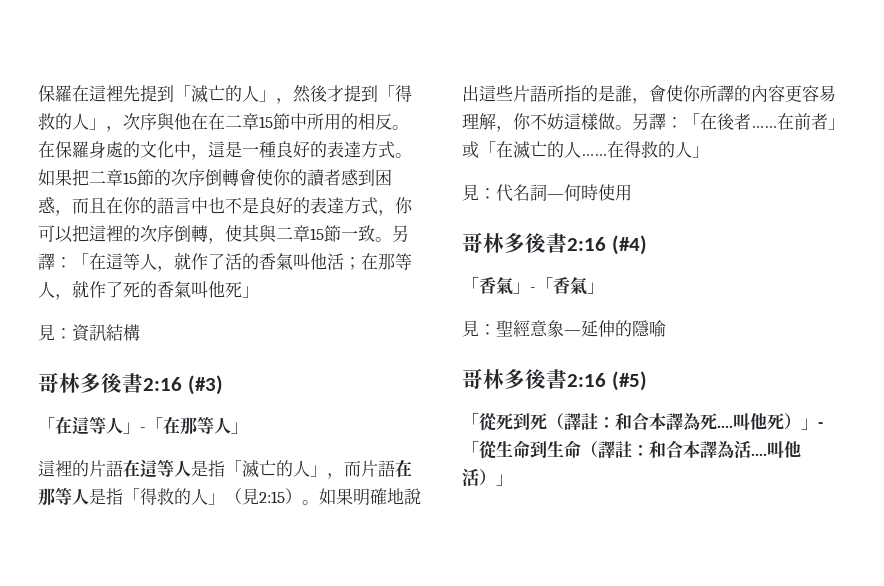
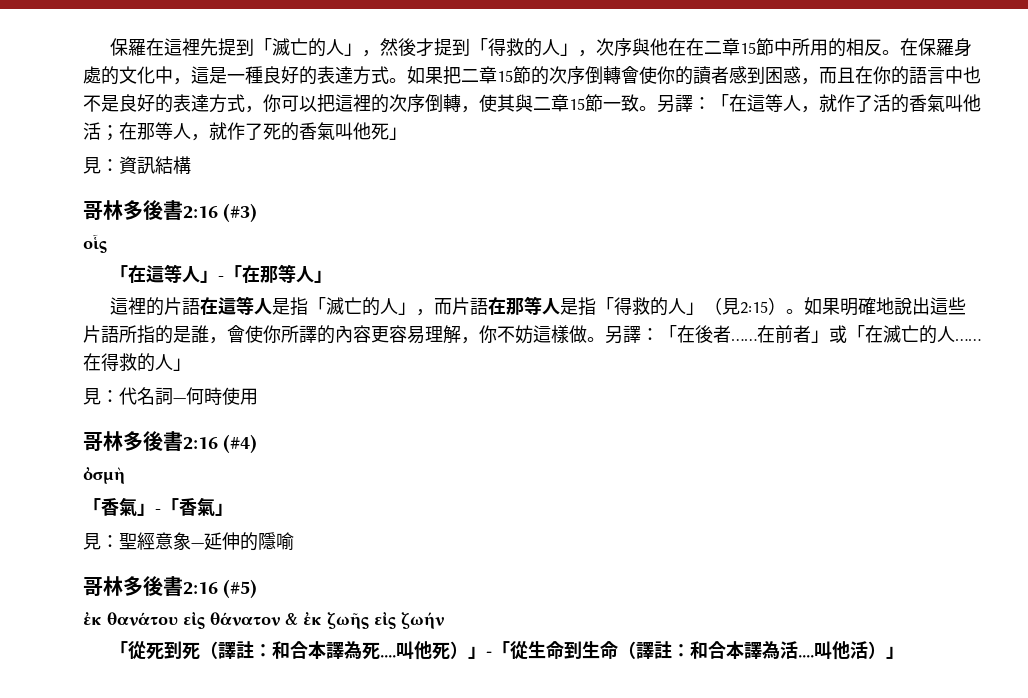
+ οἷς
+ ὀσμὴ
+ ἐκ θανάτου εἰς θάνατον & ἐκ ζωῆς εἰς ζωήν

